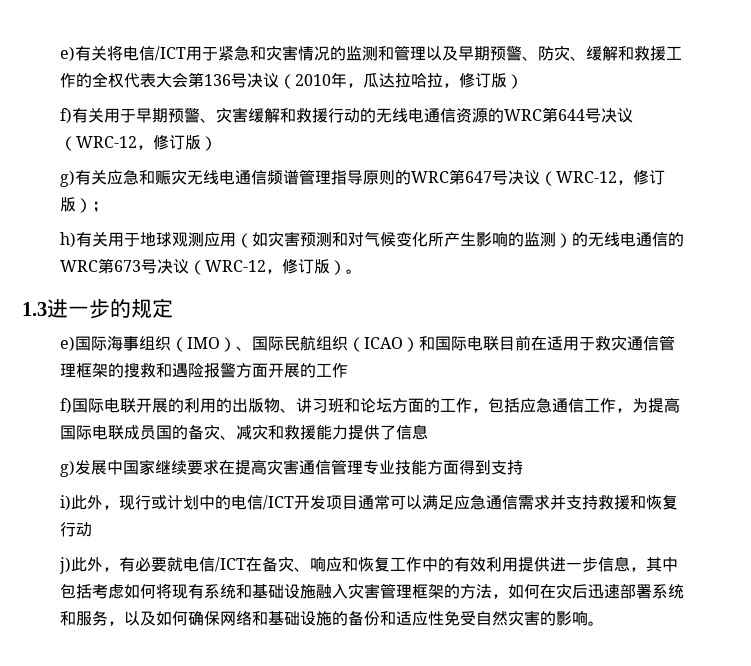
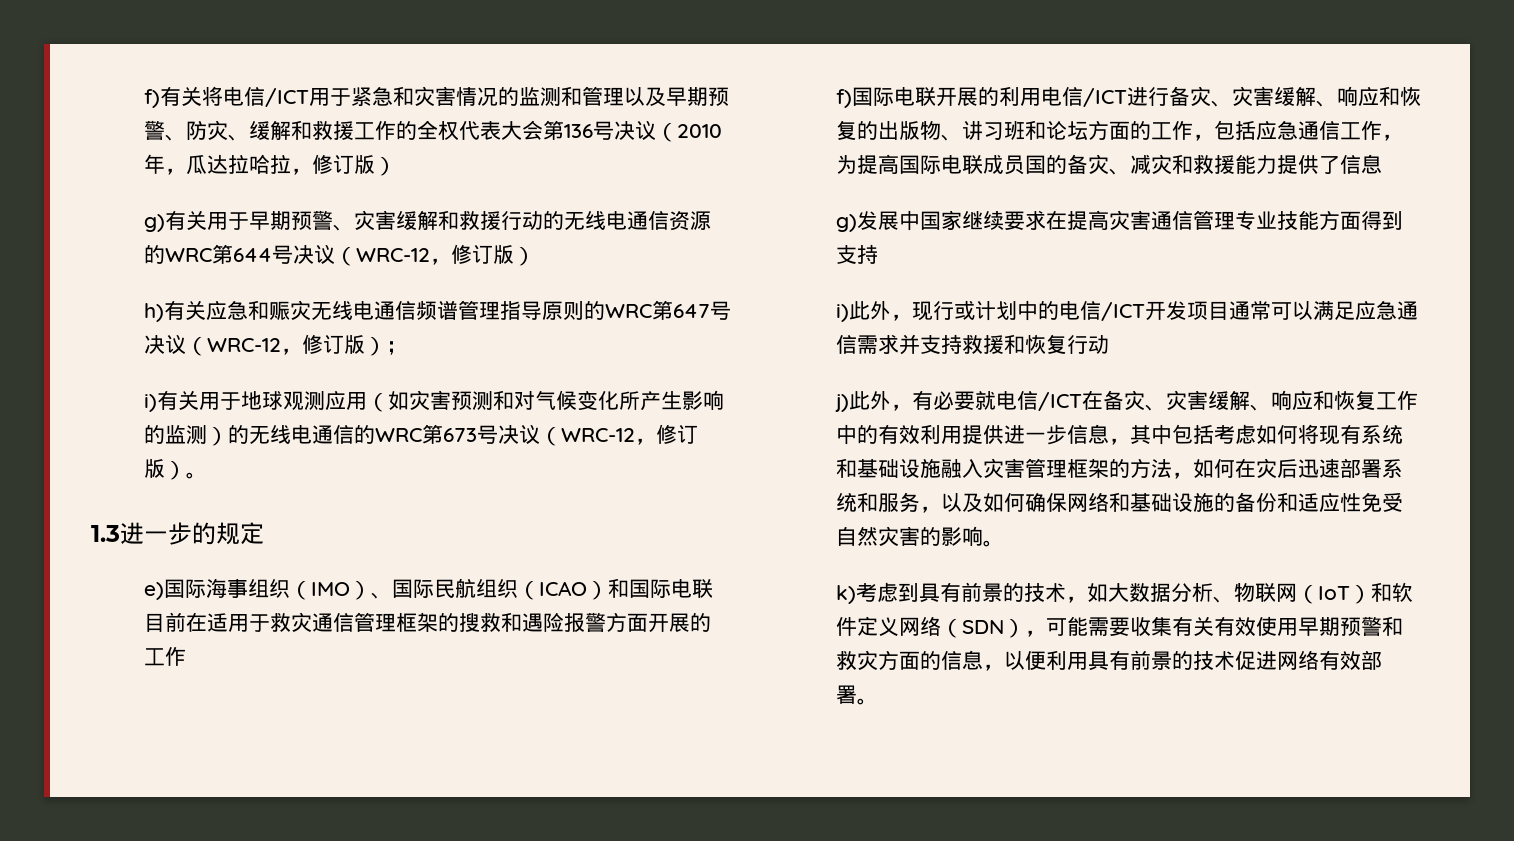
- e)有关将电信/ICT用于紧急和灾害情况的监测和管理以及早期预警、防灾、缓解和救援工作的全权代表大会第136号决议（2010年，瓜达拉哈拉，修订版）
+ f)有关将电信/ICT用于紧急和灾害情况的监测和管理以及早期预警、防灾、缓解和救援工作的全权代表大会第136号决议（2010年，瓜达拉哈拉，修订版）
- f)有关用于早期预警、灾害缓解和救援行动的无线电通信资源的WRC第644号决议（WRC-12，修订版）
+ g)有关用于早期预警、灾害缓解和救援行动的无线电通信资源的WRC第644号决议（WRC-12，修订版）
- g)有关应急和赈灾无线电通信频谱管理指导原则的WRC第647号决议（WRC-12，修订版）；
+ h)有关应急和赈灾无线电通信频谱管理指导原则的WRC第647号决议（WRC-12，修订版）；
- h)有关用于地球观测应用（如灾害预测和对气候变化所产生影响的监测）的无线电通信的WRC第673号决议（WRC-12，修订版）。
+ i)有关用于地球观测应用（如灾害预测和对气候变化所产生影响的监测）的无线电通信的WRC第673号决议（WRC-12，修订版）。
- f)国际电联开展的利用的出版物、讲习班和论坛方面的工作，包括应急通信工作，为提高国际电联成员国的备灾、减灾和救援能力提供了信息
+ f)国际电联开展的利用电信/ICT进行备灾、灾害缓解、响应和恢复的出版物、讲习班和论坛方面的工作，包括应急通信工作，为提高国际电联成员国的备灾、减灾和救援能力提供了信息
- j)此外，有必要就电信/ICT在备灾、响应和恢复工作中的有效利用提供进一步信息，其中包括考虑如何将现有系统和基础设施融入灾害管理框架的方法，如何在灾后迅速部署系统和服务，以及如何确保网络和基础设施的备份和适应性免受自然灾害的影响。
+ j)此外，有必要就电信/ICT在备灾、灾害缓解、响应和恢复工作中的有效利用提供进一步信息，其中包括考虑如何将现有系统和基础设施融入灾害管理框架的方法，如何在灾后迅速部署系统和服务，以及如何确保网络和基础设施的备份和适应性免受自然灾害的影响。
+ k)考虑到具有前景的技术，如大数据分析、物联网（IoT）和软件定义网络（SDN），可能需要收集有关有效使用早期预警和救灾方面的信息，以便利用具有前景的技术促进网络有效部署。

